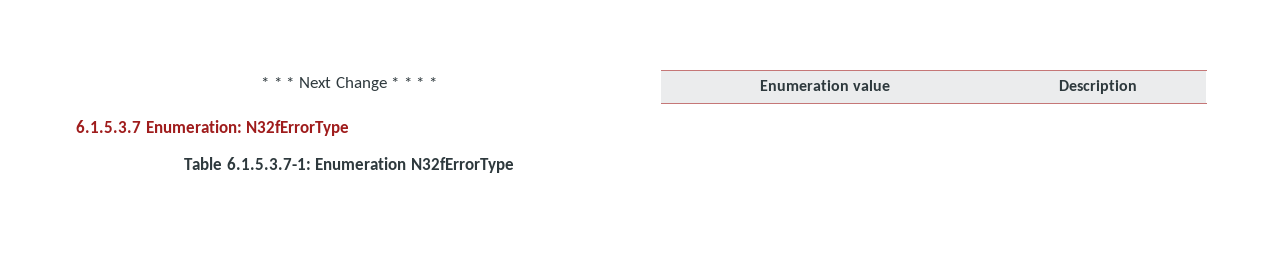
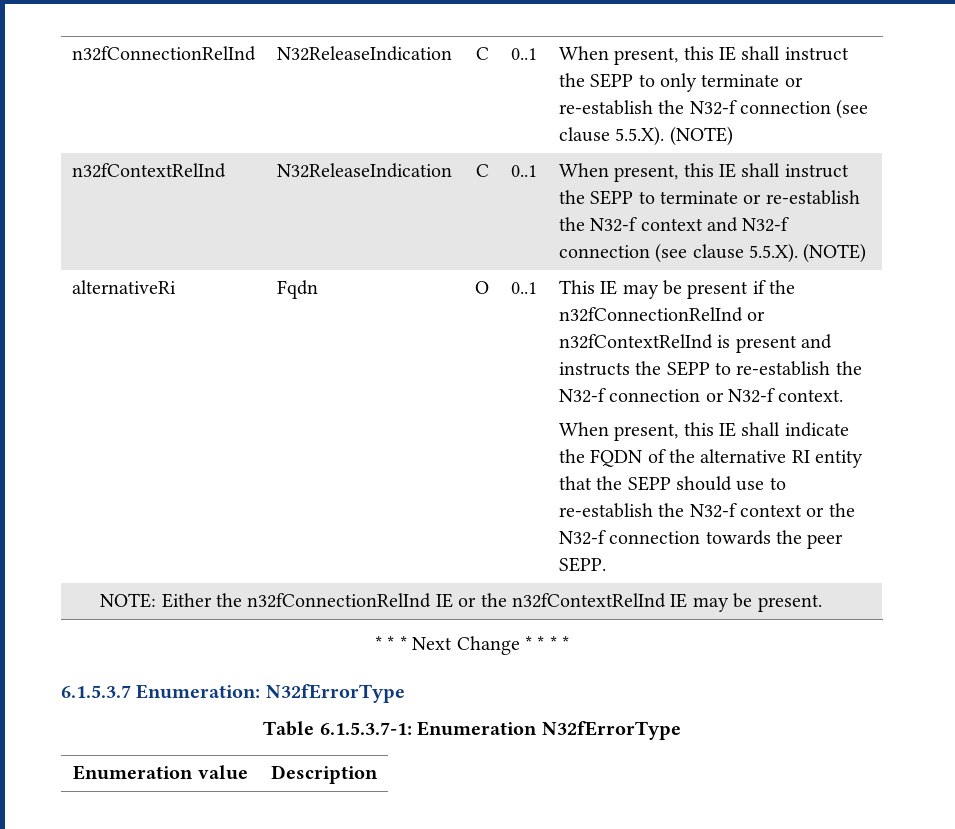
+ n32fConnectionRelInd | N32ReleaseIndication | C | 0..1 | When present, this IE shall instruct the SEPP to only terminate or re-establish the N32-f connection (see clause 5.5.X). (NOTE)
+ n32fContextRelInd | N32ReleaseIndication | C | 0..1 | When present, this IE shall instruct the SEPP to terminate or re-establish the N32-f context and N32-f connection (see clause 5.5.X). (NOTE)
+ alternativeRi | Fqdn | O | 0..1 | This IE may be present if the n32fConnectionRelInd or n32fContextRelInd is present and instructs the SEPP to re-establish the N32-f connection or N32-f context.
+ When present, this IE shall indicate the FQDN of the alternative RI entity that the SEPP should use to re-establish the N32-f context or the N32-f connection towards the peer SEPP.
+ NOTE: Either the n32fConnectionRelInd IE or the n32fContextRelInd IE may be present.

